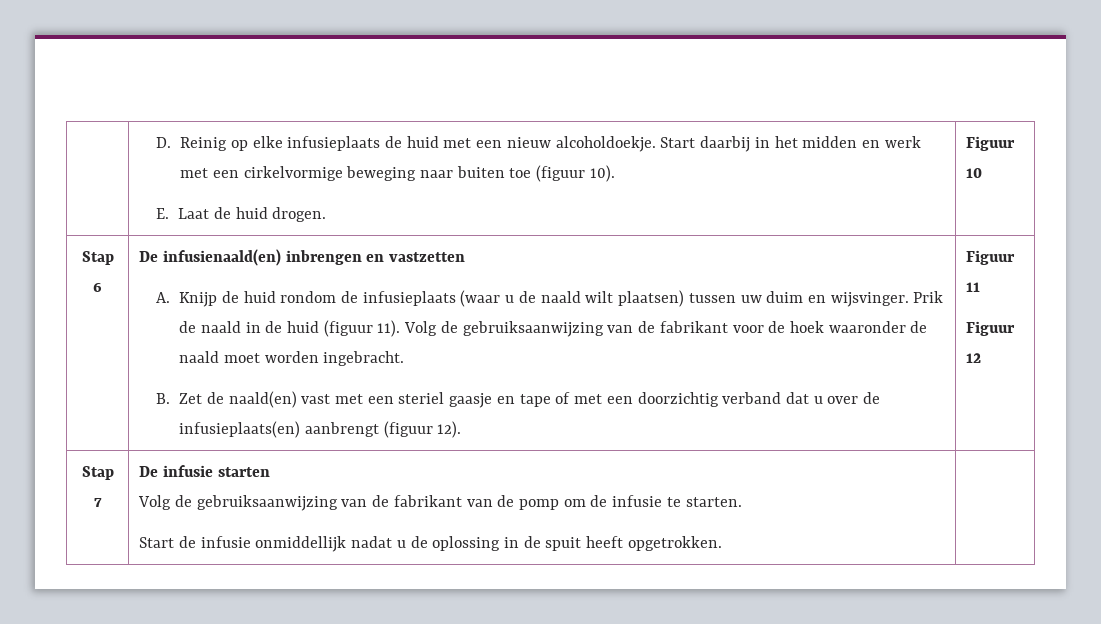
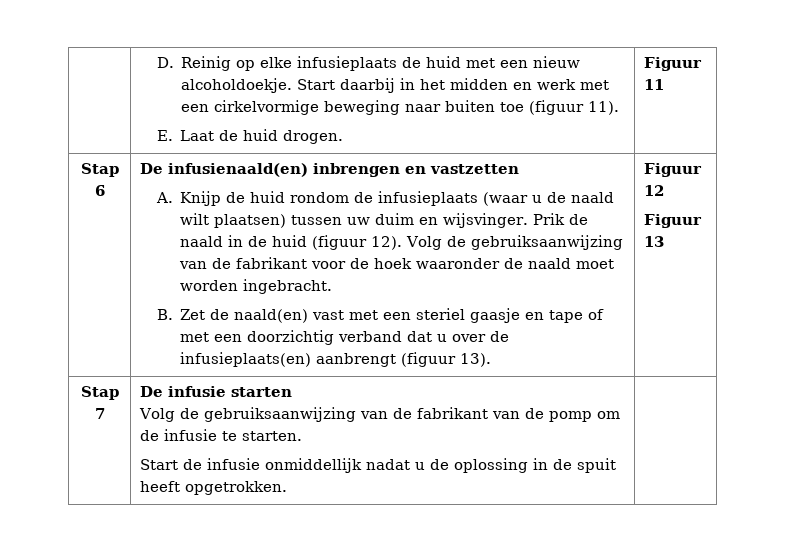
- | D. Reinig op elke infusieplaats de huid met een nieuw alcoholdoekje. Start daarbij in het midden en werk met een cirkelvormige beweging naar buiten toe (figuur 10).
- E. Laat de huid drogen. | Figuur 10
+ | D. Reinig op elke infusieplaats de huid met een nieuw alcoholdoekje. Start daarbij in het midden en werk met een cirkelvormige beweging naar buiten toe (figuur 11).
+ E. Laat de huid drogen. | Figuur 11
- Prik de naald in de huid (figuur 11).
+ Prik de naald in de huid (figuur 12).
- B. Zet de naald(en) vast met een steriel gaasje en tape of met een doorzichtig verband dat u over de infusieplaats(en) aanbrengt (figuur 12). | Figuur 11
- Figuur 12
+ B. Zet de naald(en) vast met een steriel gaasje en tape of met een doorzichtig verband dat u over de infusieplaats(en) aanbrengt (figuur 13). | Figuur 12
+ Figuur 13

